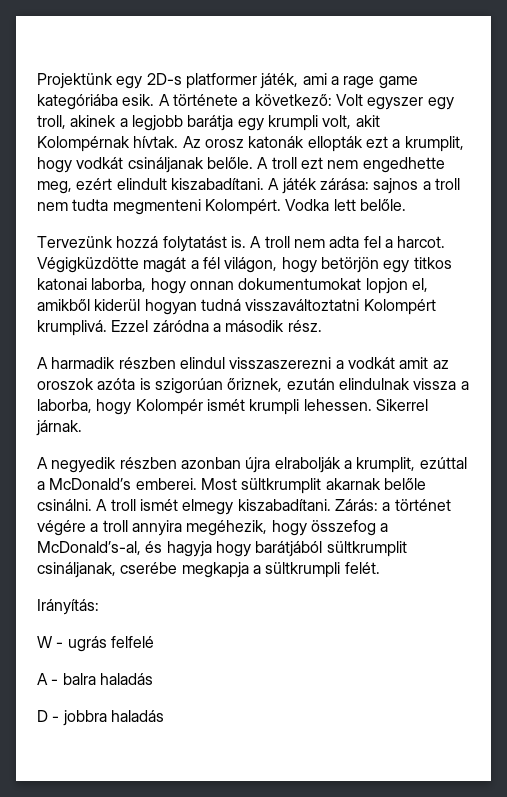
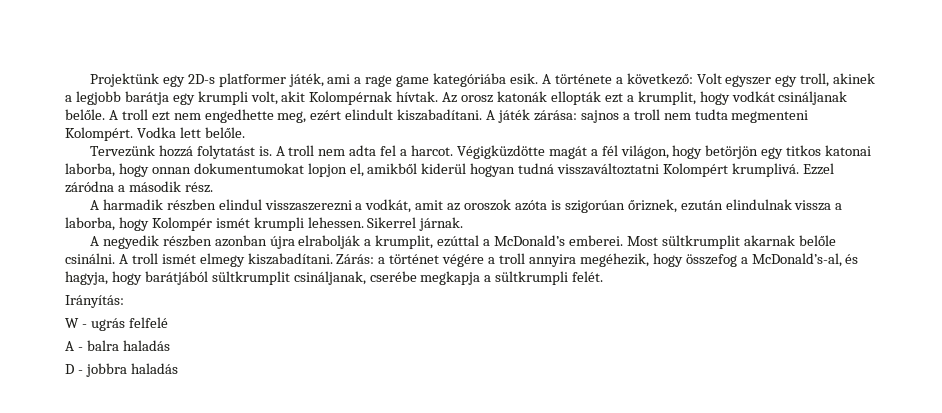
- A harmadik részben elindul visszaszerezni a vodkát amit az oroszok azóta is szigorúan őriznek, ezután elindulnak vissza a laborba, hogy Kolompér ismét krumpli lehessen.
+ A harmadik részben elindul visszaszerezni a vodkát, amit az oroszok azóta is szigorúan őriznek, ezután elindulnak vissza a laborba, hogy Kolompér ismét krumpli lehessen.
- Zárás: a történet végére a troll annyira megéhezik, hogy összefog a McDonald’s-al, és hagyja hogy barátjából sültkrumplit csináljanak, cserébe megkapja a sültkrumpli felét.
+ Zárás: a történet végére a troll annyira megéhezik, hogy összefog a McDonald’s-al, és hagyja, hogy barátjából sültkrumplit csináljanak, cserébe megkapja a sültkrumpli felét.

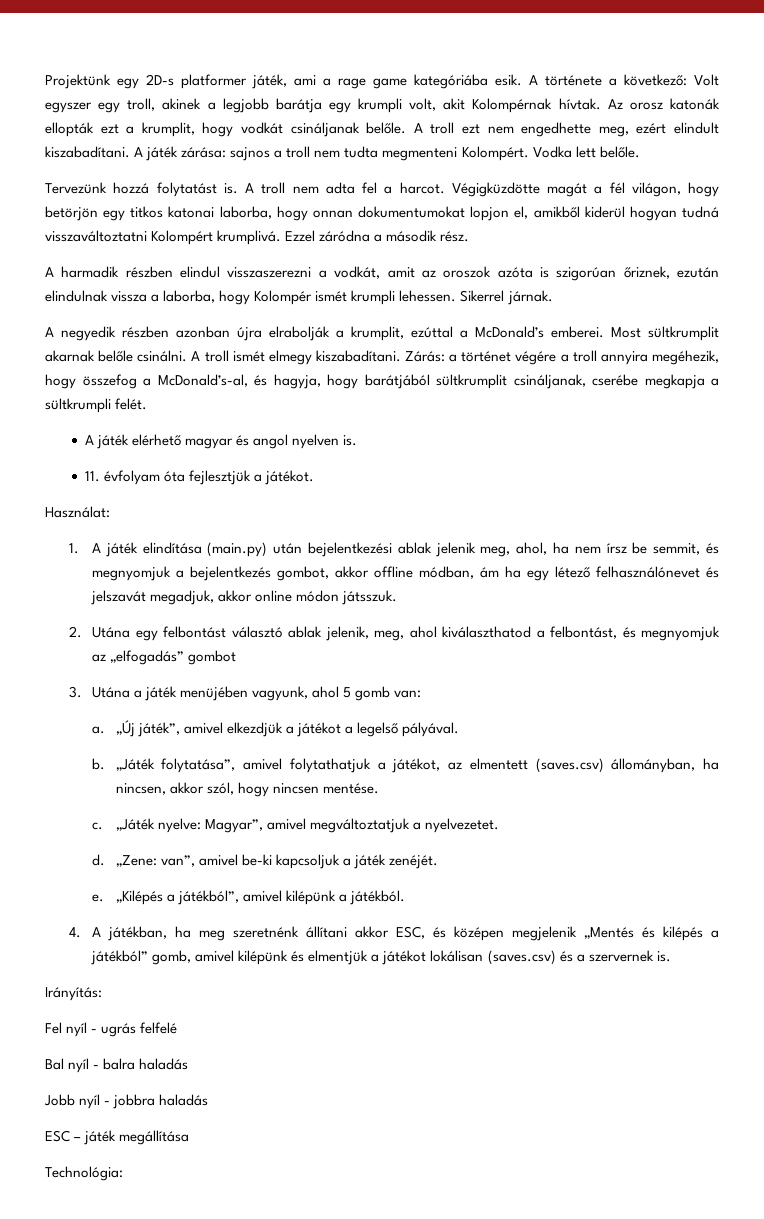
+ A játék elérhető magyar és angol nyelven is.
+ 11. évfolyam óta fejlesztjük a játékot.
+ Használat:
+ 1. A játék elindítása (main.py) után bejelentkezési ablak jelenik meg, ahol, ha nem írsz be semmit, és megnyomjuk a bejelentkezés gombot, akkor offline módban, ám ha egy létező felhasználónevet és jelszavát megadjuk, akkor online módon játsszuk.
+ 2. Utána egy felbontást választó ablak jelenik, meg, ahol kiválaszthatod a felbontást, és megnyomjuk az „elfogadás” gombot
+ 3. Utána a játék menüjében vagyunk, ahol 5 gomb van:
+ a. „Új játék”, amivel elkezdjük a játékot a legelső pályával.
+ b. „Játék folytatása”, amivel folytathatjuk a játékot, az elmentett (saves.csv) állományban, ha nincsen, akkor szól, hogy nincsen mentése.
+ c. „Játék nyelve: Magyar”, amivel megváltoztatjuk a nyelvezetet.
+ d. „Zene: van”, amivel be-ki kapcsoljuk a játék zenéjét.
+ e. „Kilépés a játékból”, amivel kilépünk a játékból.
+ 4. A játékban, ha meg szeretnénk állítani akkor ESC, és középen megjelenik „Mentés és kilépés a játékból” gomb, amivel kilépünk és elmentjük a játékot lokálisan (saves.csv) és a szervernek is.
- W - ugrás felfelé
+ Fel nyíl - ugrás felfelé
- A - balra haladás
+ Bal nyíl - balra haladás
- D - jobbra haladás
+ Jobb nyíl - jobbra haladás
+ ESC – játék megállítása
+ Technológia:

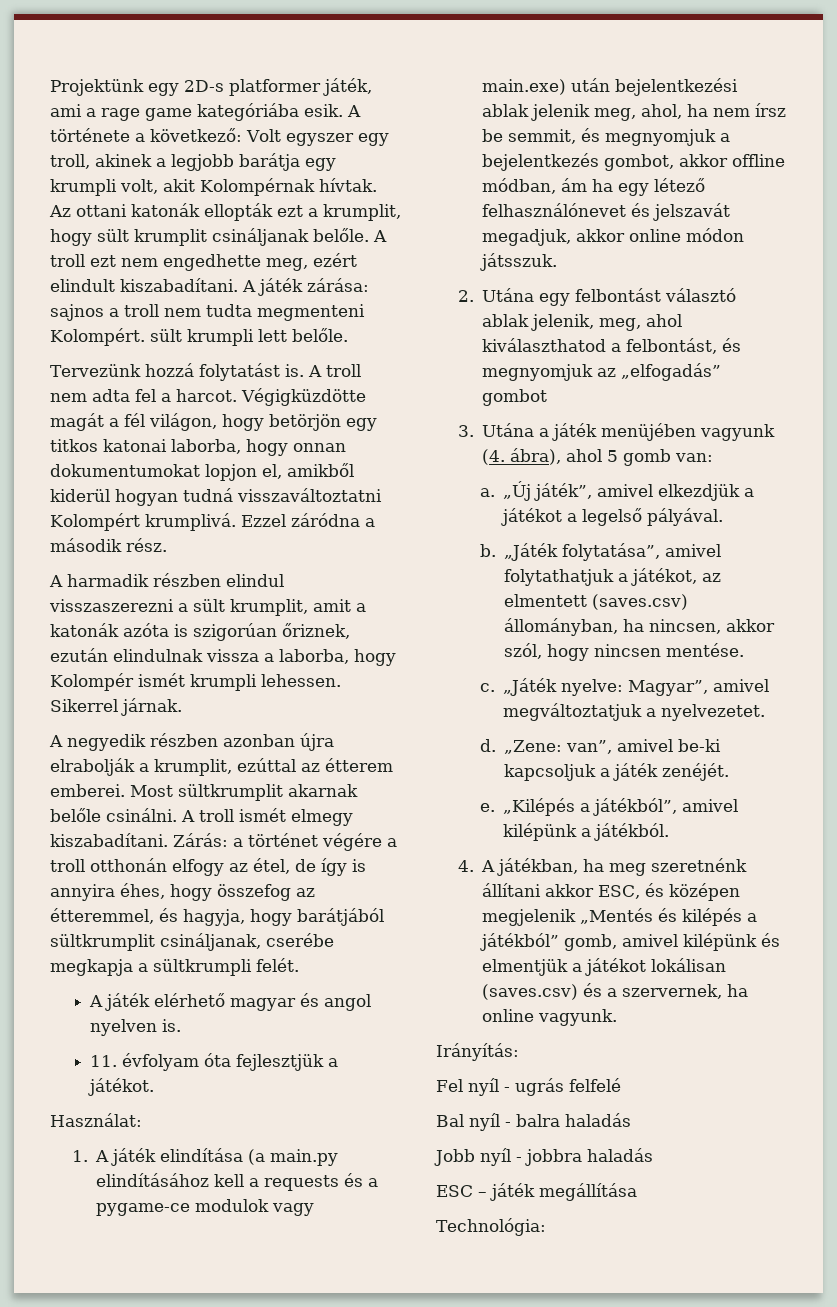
- Az orosz katonák ellopták ezt a krumplit, hogy vodkát csináljanak belőle.
+ Az ottani katonák ellopták ezt a krumplit, hogy sült krumplit csináljanak belőle.
- A játék zárása: sajnos a troll nem tudta megmenteni Kolompért. Vodka lett belőle.
+ A játék zárása: sajnos a troll nem tudta megmenteni Kolompért. sült krumpli lett belőle.
- A harmadik részben elindul visszaszerezni a vodkát, amit az oroszok azóta is szigorúan őriznek, ezután elindulnak vissza a laborba, hogy Kolompér ismét krumpli lehessen.
+ A harmadik részben elindul visszaszerezni a sült krumplit, amit a katonák azóta is szigorúan őriznek, ezután elindulnak vissza a laborba, hogy Kolompér ismét krumpli lehessen.
- A negyedik részben azonban újra elrabolják a krumplit, ezúttal a McDonald’s emberei.
+ A negyedik részben azonban újra elrabolják a krumplit, ezúttal az étterem emberei.
- Zárás: a történet végére a troll annyira megéhezik, hogy összefog a McDonald’s-al, és hagyja, hogy barátjából sültkrumplit csináljanak, cserébe megkapja a sültkrumpli felét.
+ Zárás: a történet végére a troll otthonán elfogy az étel, de így is annyira éhes, hogy összefog az étteremmel, és hagyja, hogy barátjából sültkrumplit csináljanak, cserébe megkapja a sültkrumpli felét.
- 1. A játék elindítása (main.py) után bejelentkezési ablak jelenik meg, ahol, ha nem írsz be semmit, és megnyomjuk a bejelentkezés gombot, akkor offline módban, ám ha egy létező felhasználónevet és jelszavát megadjuk, akkor online módon játsszuk.
+ 1. A játék elindítása (a main.py elindításához kell a requests és a pygame-ce modulok vagy main.exe) után bejelentkezési ablak jelenik meg, ahol, ha nem írsz be semmit, és megnyomjuk a bejelentkezés gombot, akkor offline módban, ám ha egy létező felhasználónevet és jelszavát megadjuk, akkor online módon játsszuk.
- 3. Utána a játék menüjében vagyunk, ahol 5 gomb van:
+ 3. Utána a játék menüjében vagyunk (4. ábra), ahol 5 gomb van:
- 4. A játékban, ha meg szeretnénk állítani akkor ESC, és középen megjelenik „Mentés és kilépés a játékból” gomb, amivel kilépünk és elmentjük a játékot lokálisan (saves.csv) és a szervernek is.
+ 4. A játékban, ha meg szeretnénk állítani akkor ESC, és középen megjelenik „Mentés és kilépés a játékból” gomb, amivel kilépünk és elmentjük a játékot lokálisan (saves.csv) és a szervernek, ha online vagyunk.

